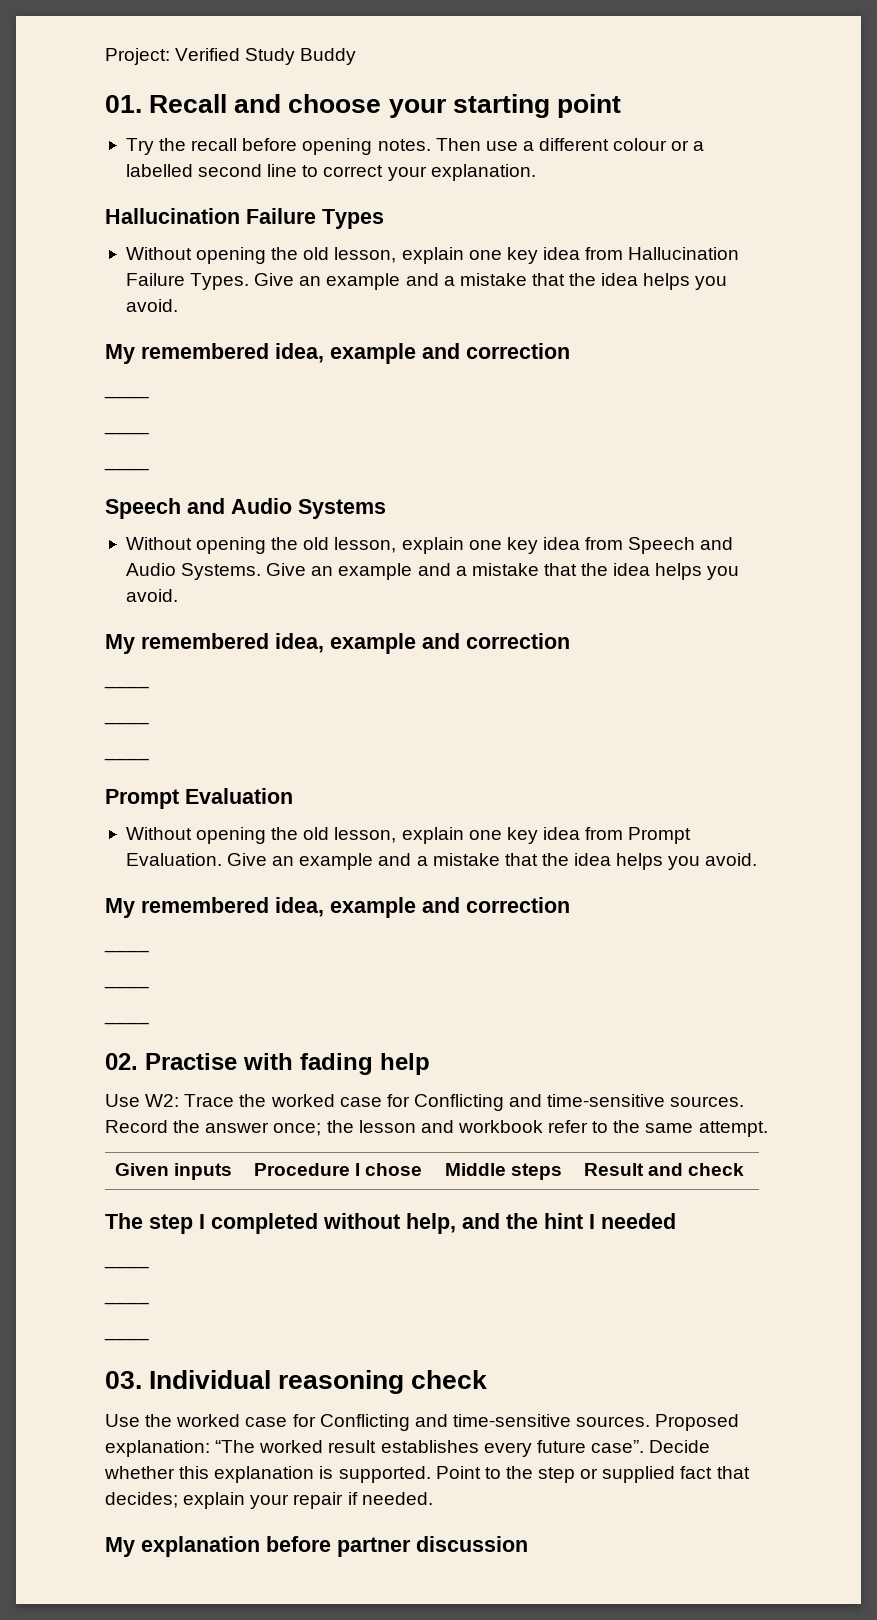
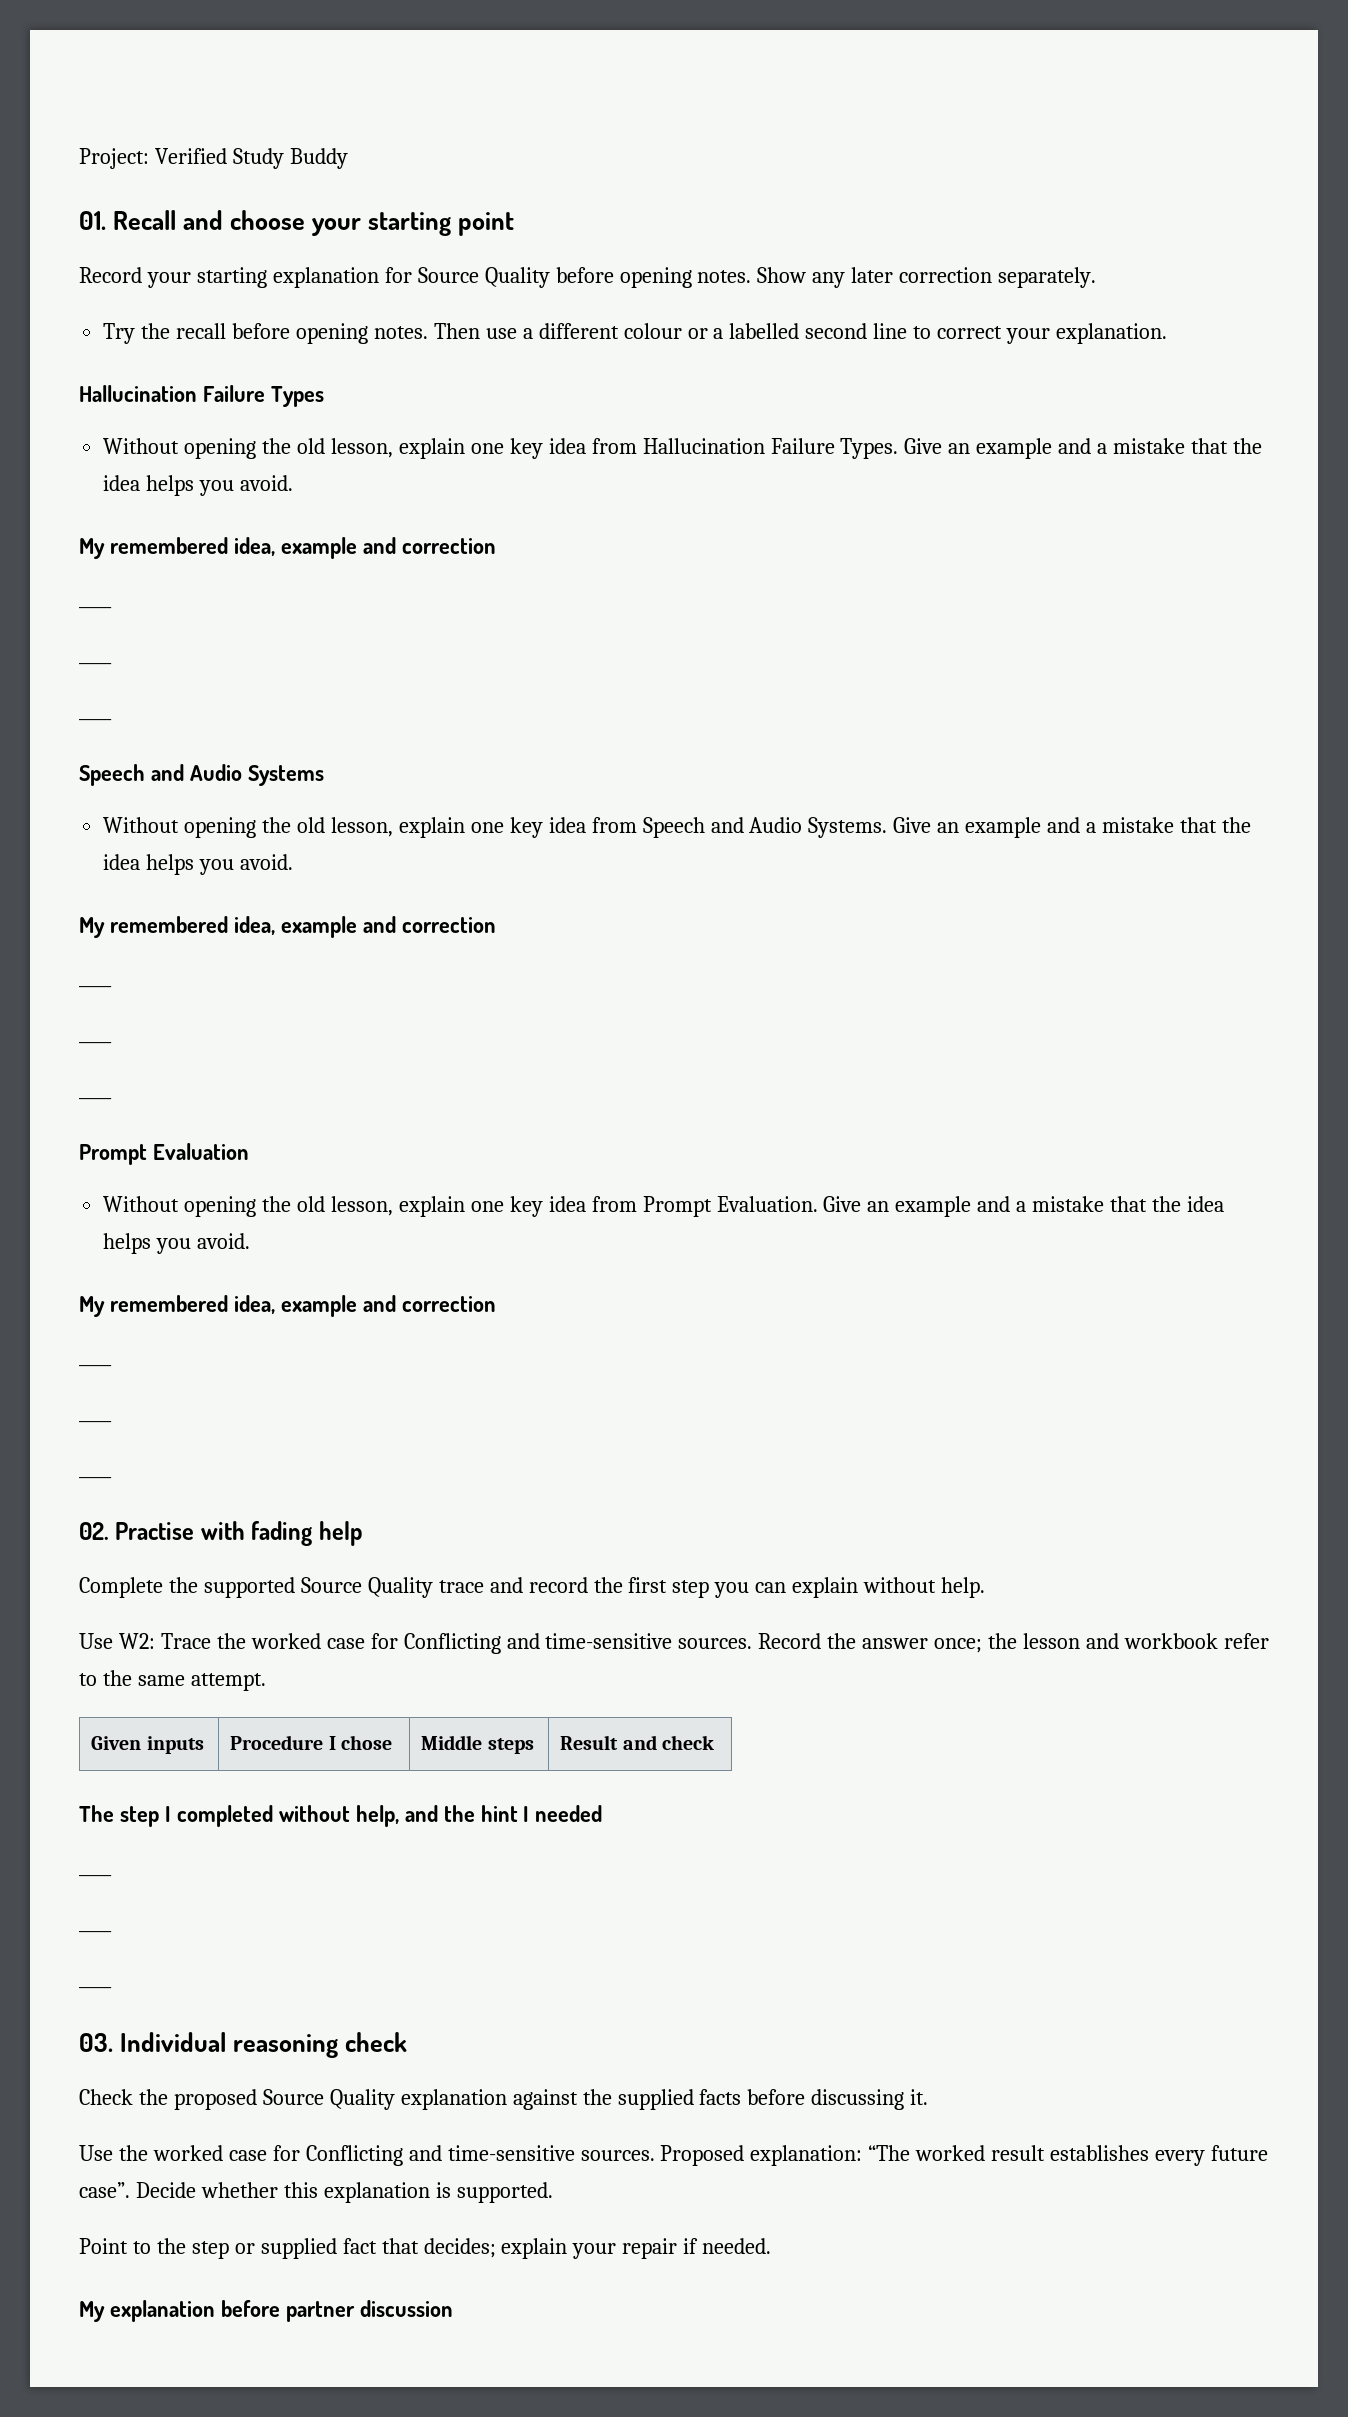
+ Record your starting explanation for Source Quality before opening notes. Show any later correction separately.
+ Complete the supported Source Quality trace and record the first step you can explain without help.
+ Check the proposed Source Quality explanation against the supplied facts before discussing it.
- Decide whether this explanation is supported. Point to the step or supplied fact that decides; explain your repair if needed.
+ Decide whether this explanation is supported.
+ Point to the step or supplied fact that decides; explain your repair if needed.

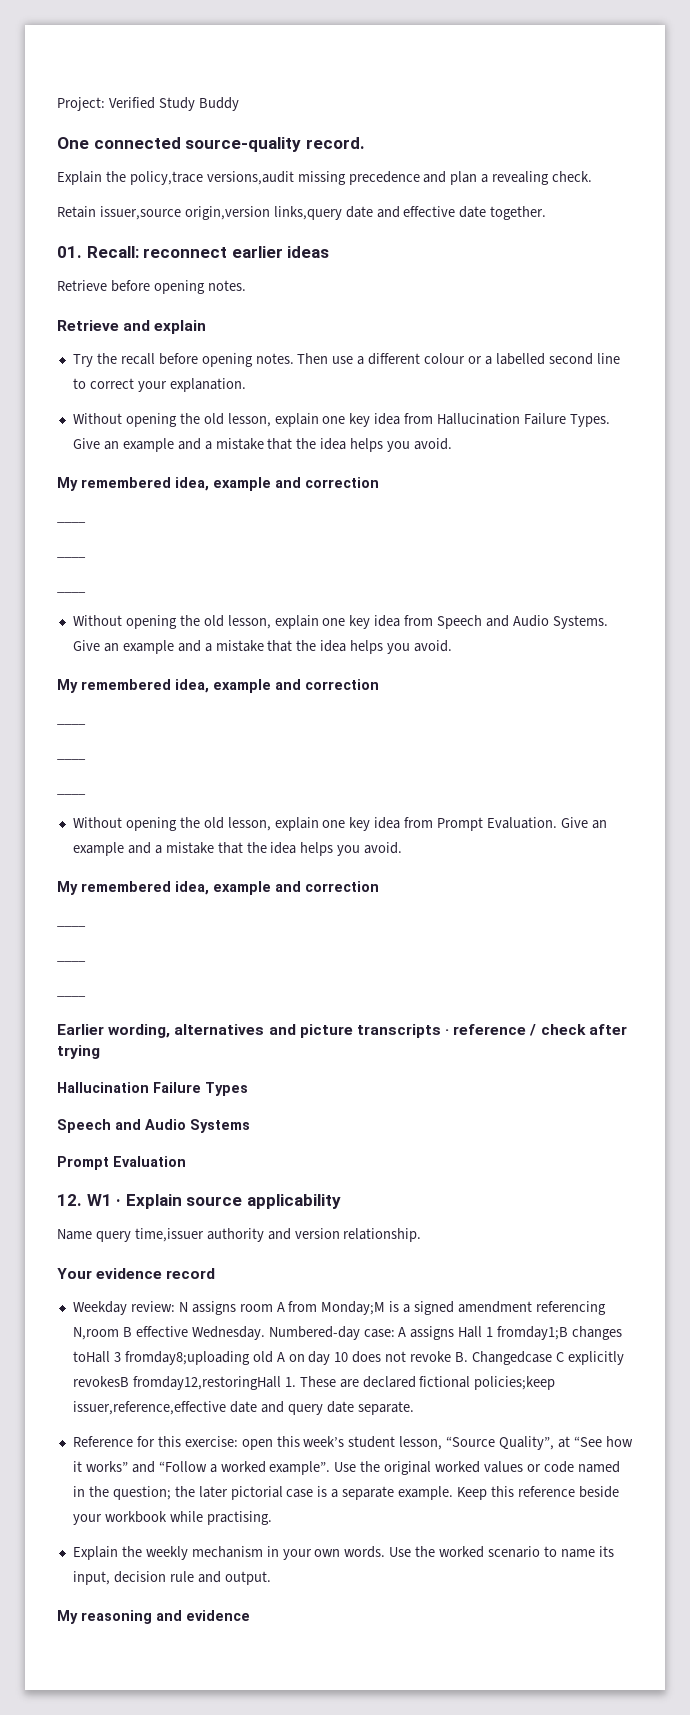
- 01. Recall and choose your starting point
- Record your starting explanation for Source Quality before opening notes. Show any later correction separately.
+ One connected source-quality record.
+ Explain the policy,trace versions,audit missing precedence and plan a revealing check.
+ Retain issuer,source origin,version links,query date and effective date together.
+ 01. Recall: reconnect earlier ideas
+ Retrieve before opening notes.
+ Retrieve and explain
- Hallucination Failure Types
- Speech and Audio Systems
- Prompt Evaluation
- 02. Practise with fading help
- Complete the supported Source Quality trace and record the first step you can explain without help.
- Use W2: Trace the worked case for Conflicting and time-sensitive sources. Record the answer once; the lesson and workbook refer to the same attempt.
- Given inputs | Procedure I chose | Middle steps | Result and check
- The step I completed without help, and the hint I needed
- ____
- ____
- ____
- 03. Individual reasoning check
- Check the proposed Source Quality explanation against the supplied facts before discussing it.
- Use the worked case for Conflicting and time-sensitive sources. Proposed explanation: “The worked result establishes every future case”. Decide whether this explanation is supported.
- Point to the step or supplied fact that decides; explain your repair if needed.
- My explanation before partner discussion
+ Earlier wording, alternatives and picture transcripts · reference / check after trying
+ Hallucination Failure Types
+ Speech and Audio Systems
+ Prompt Evaluation
+ 12. W1 · Explain source applicability
+ Name query time,issuer authority and version relationship.
+ Your evidence record
+ Weekday review: N assigns room A from Monday;M is a signed amendment referencing N,room B effective Wednesday. Numbered-day case: A assigns Hall 1 fromday1;B changes toHall 3 fromday8;uploading old A on day 10 does not revoke B. Changedcase C explicitly revokesB fromday12,restoringHall 1. These are declared fictional policies;keep issuer,reference,effective date and query date separate.
+ Reference for this exercise: open this week’s student lesson, “Source Quality”, at “See how it works” and “Follow a worked example”. Use the original worked values or code named in the question; the later pictorial case is a separate example. Keep this reference beside your workbook while practising.
+ Explain the weekly mechanism in your own words. Use the worked scenario to name its input, decision rule and output.
+ My reasoning and evidence

